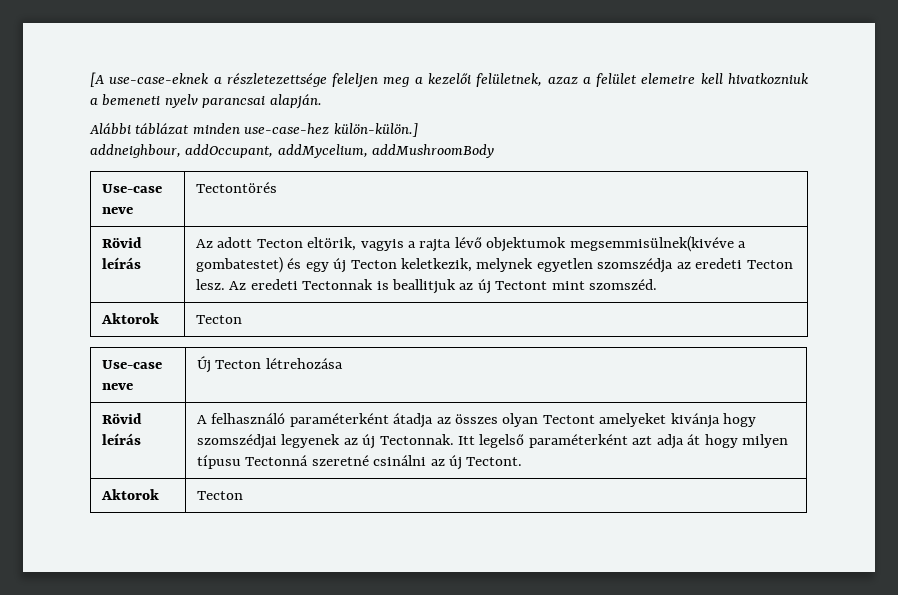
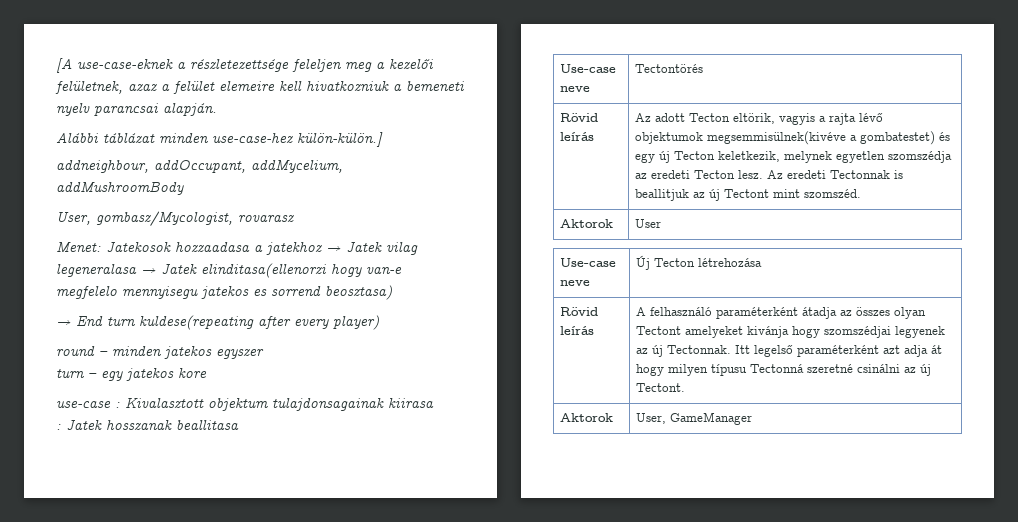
+ User, gombasz/Mycologist, rovarasz
+ Menet: Jatekosok hozzaadasa a jatekhoz → Jatek vilag legeneralasa → Jatek elinditasa(ellenorzi hogy van-e megfelelo mennyisegu jatekos es sorrend beosztasa)
+ → End turn kuldese(repeating after every player)
+ round – minden jatekos egyszer
+ turn – egy jatekos kore
+ use-case : Kivalasztott objektum tulajdonsagainak kiirasa
+ : Jatek hosszanak beallitasa
  Rövid leírás | Az adott Tecton eltörik, vagyis a rajta lévő objektumok megsemmisülnek(kivéve a gombatestet) és egy új Tecton keletkezik, melynek egyetlen szomszédja az eredeti Tecton lesz. Az eredeti Tectonnak is beallitjuk az új Tectont mint szomszéd.
- Aktorok | Tecton
+ Aktorok | User
  Rövid leírás | A felhasználó paraméterként átadja az összes olyan Tectont amelyeket kivánja hogy szomszédjai legyenek az új Tectonnak. Itt legelső paraméterként azt adja át hogy milyen típusu Tectonná szeretné csinálni az új Tectont.
- Aktorok | Tecton
+ Aktorok | User, GameManager

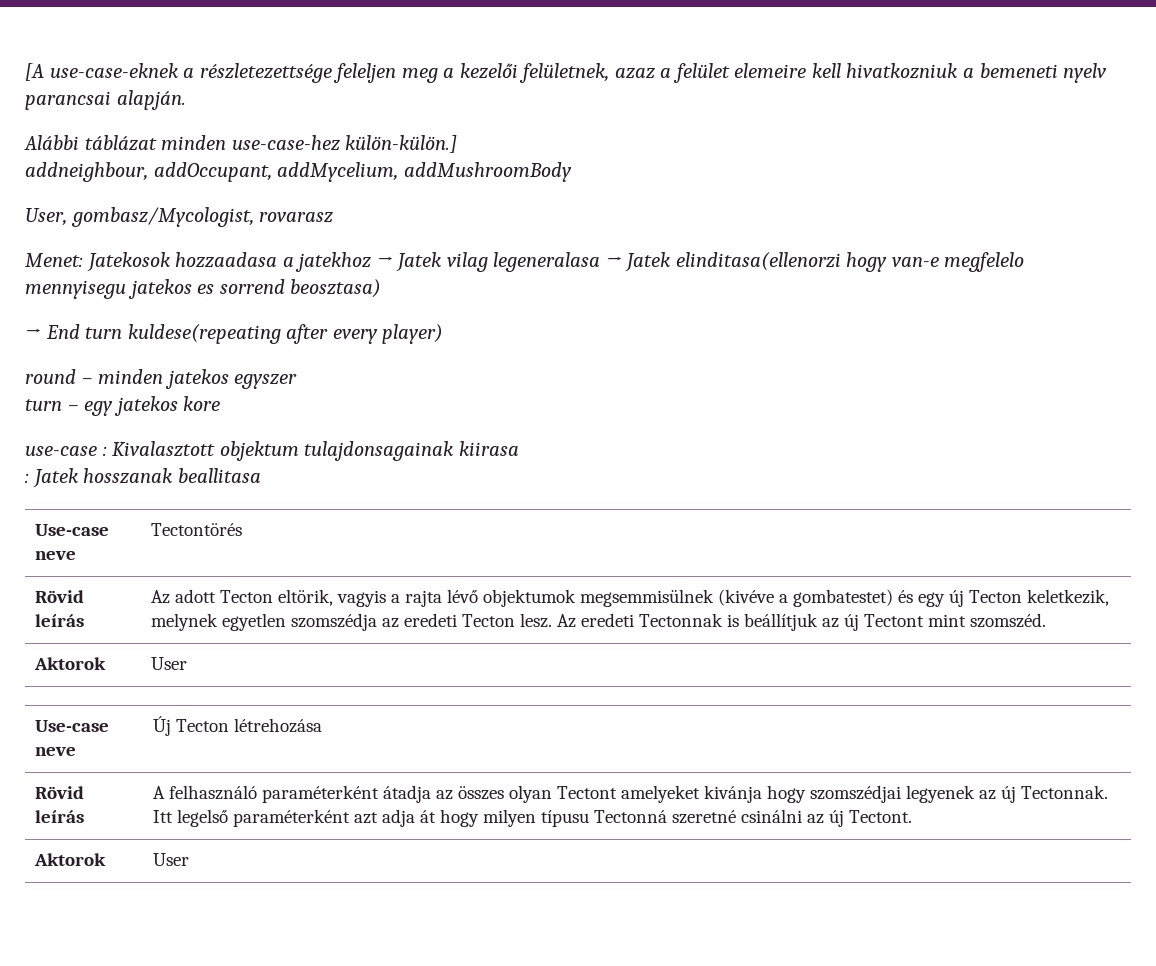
- Rövid leírás | Az adott Tecton eltörik, vagyis a rajta lévő objektumok megsemmisülnek(kivéve a gombatestet) és egy új Tecton keletkezik, melynek egyetlen szomszédja az eredeti Tecton lesz. Az eredeti Tectonnak is beallitjuk az új Tectont mint szomszéd.
+ Rövid leírás | Az adott Tecton eltörik, vagyis a rajta lévő objektumok megsemmisülnek (kivéve a gombatestet) és egy új Tecton keletkezik, melynek egyetlen szomszédja az eredeti Tecton lesz. Az eredeti Tectonnak is beállítjuk az új Tectont mint szomszéd.
  Rövid leírás | A felhasználó paraméterként átadja az összes olyan Tectont amelyeket kivánja hogy szomszédjai legyenek az új Tectonnak. Itt legelső paraméterként azt adja át hogy milyen típusu Tectonná szeretné csinálni az új Tectont.
- Aktorok | User, GameManager
+ Aktorok | User

